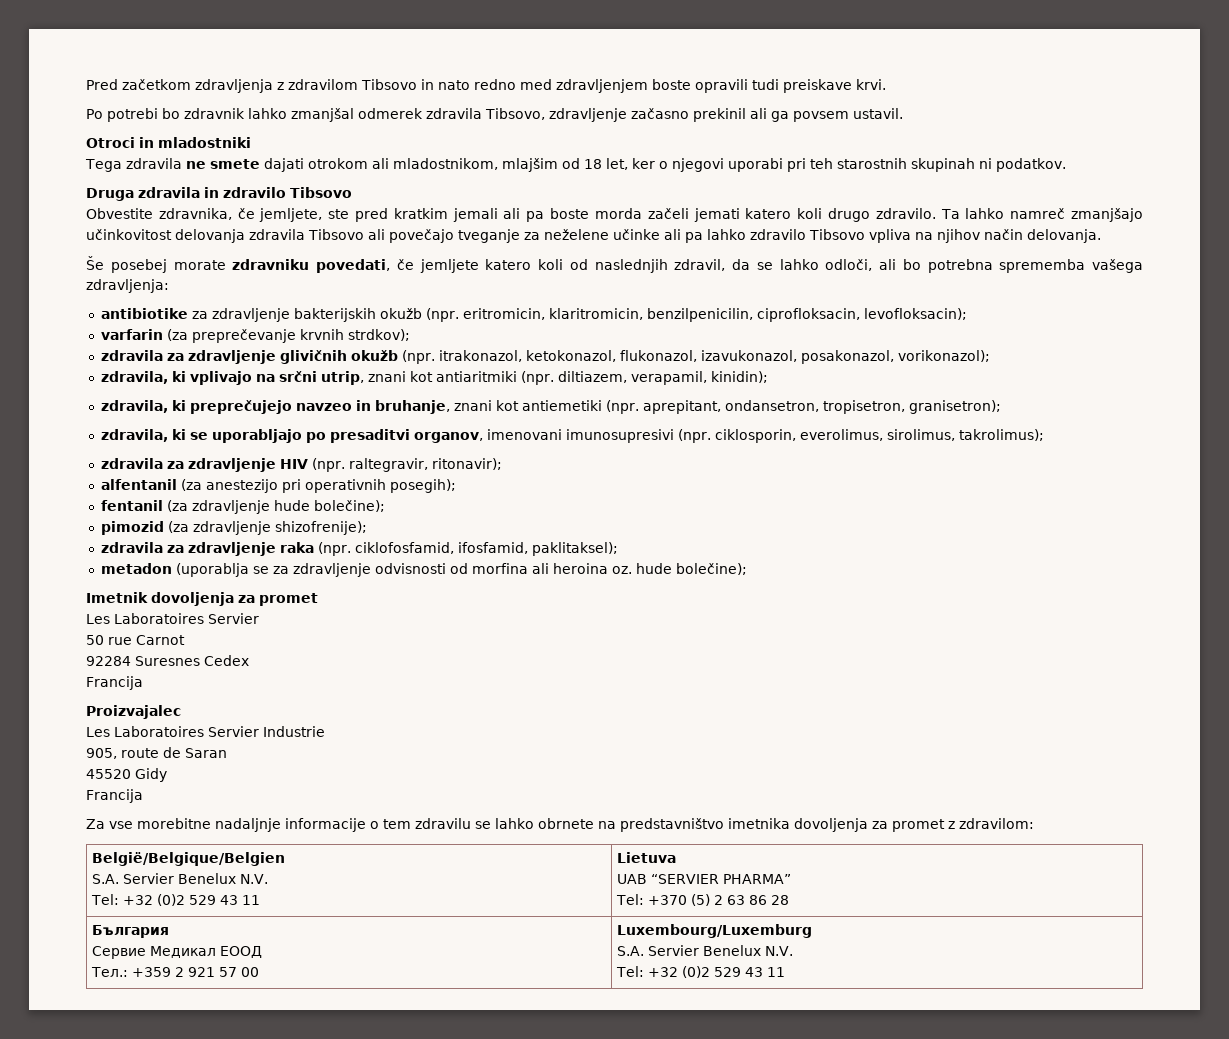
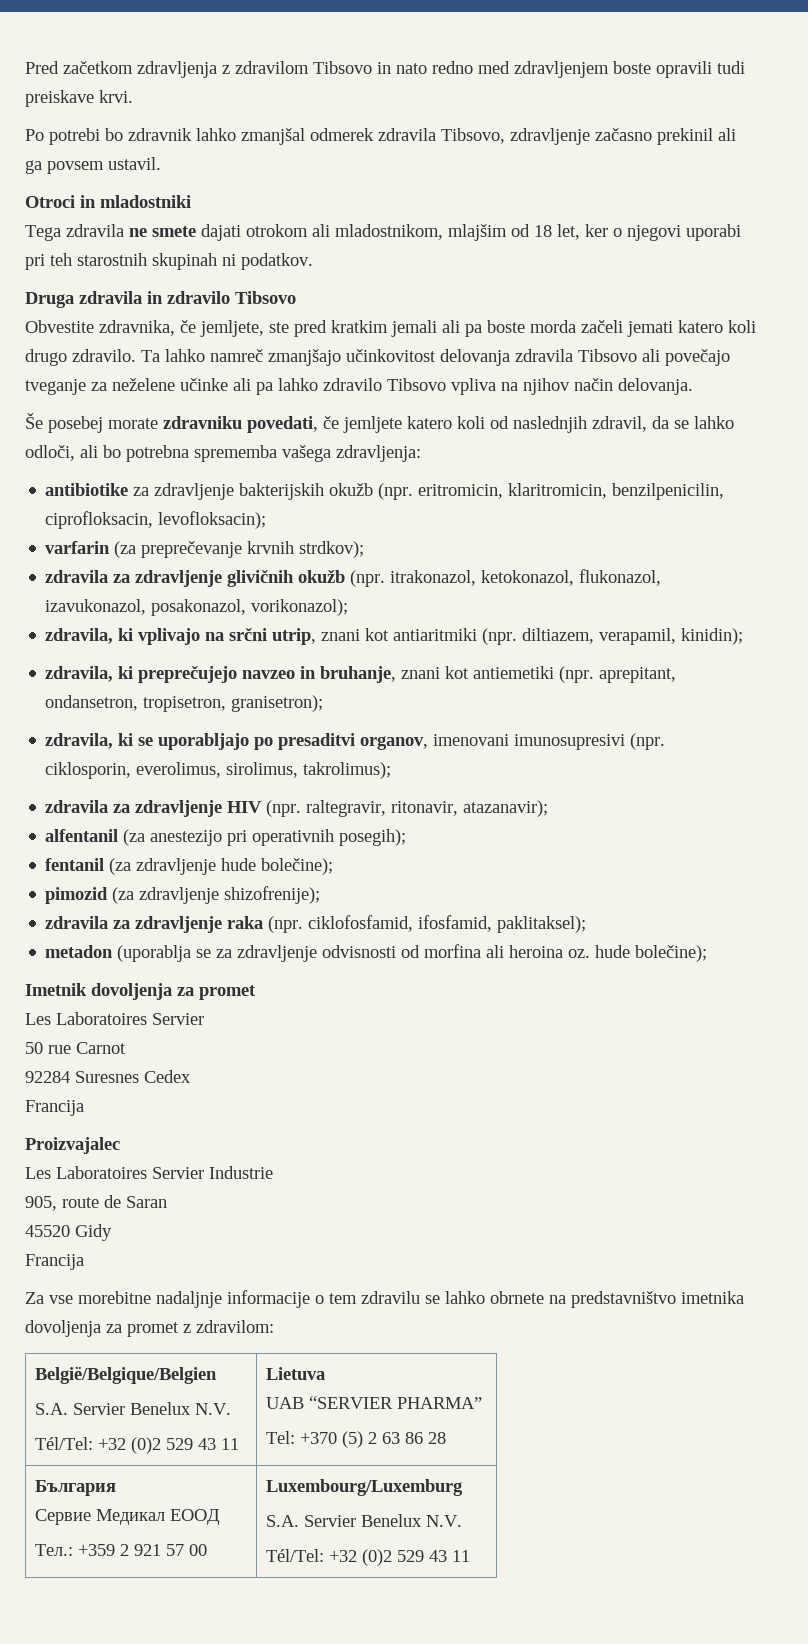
- zdravila za zdravljenje HIV (npr. raltegravir, ritonavir);
+ zdravila za zdravljenje HIV (npr. raltegravir, ritonavir, atazanavir);
  België/Belgique/Belgien
  S.A. Servier Benelux N.V.
- Tel: +32 (0)2 529 43 11 | Lietuva
+ Tél/Tel: +32 (0)2 529 43 11 | Lietuva
  България
  Сервие Медикал ЕООД
  Тел.: +359 2 921 57 00 | Luxembourg/Luxemburg
  S.A. Servier Benelux N.V.
- Tel: +32 (0)2 529 43 11
+ Tél/Tel: +32 (0)2 529 43 11

